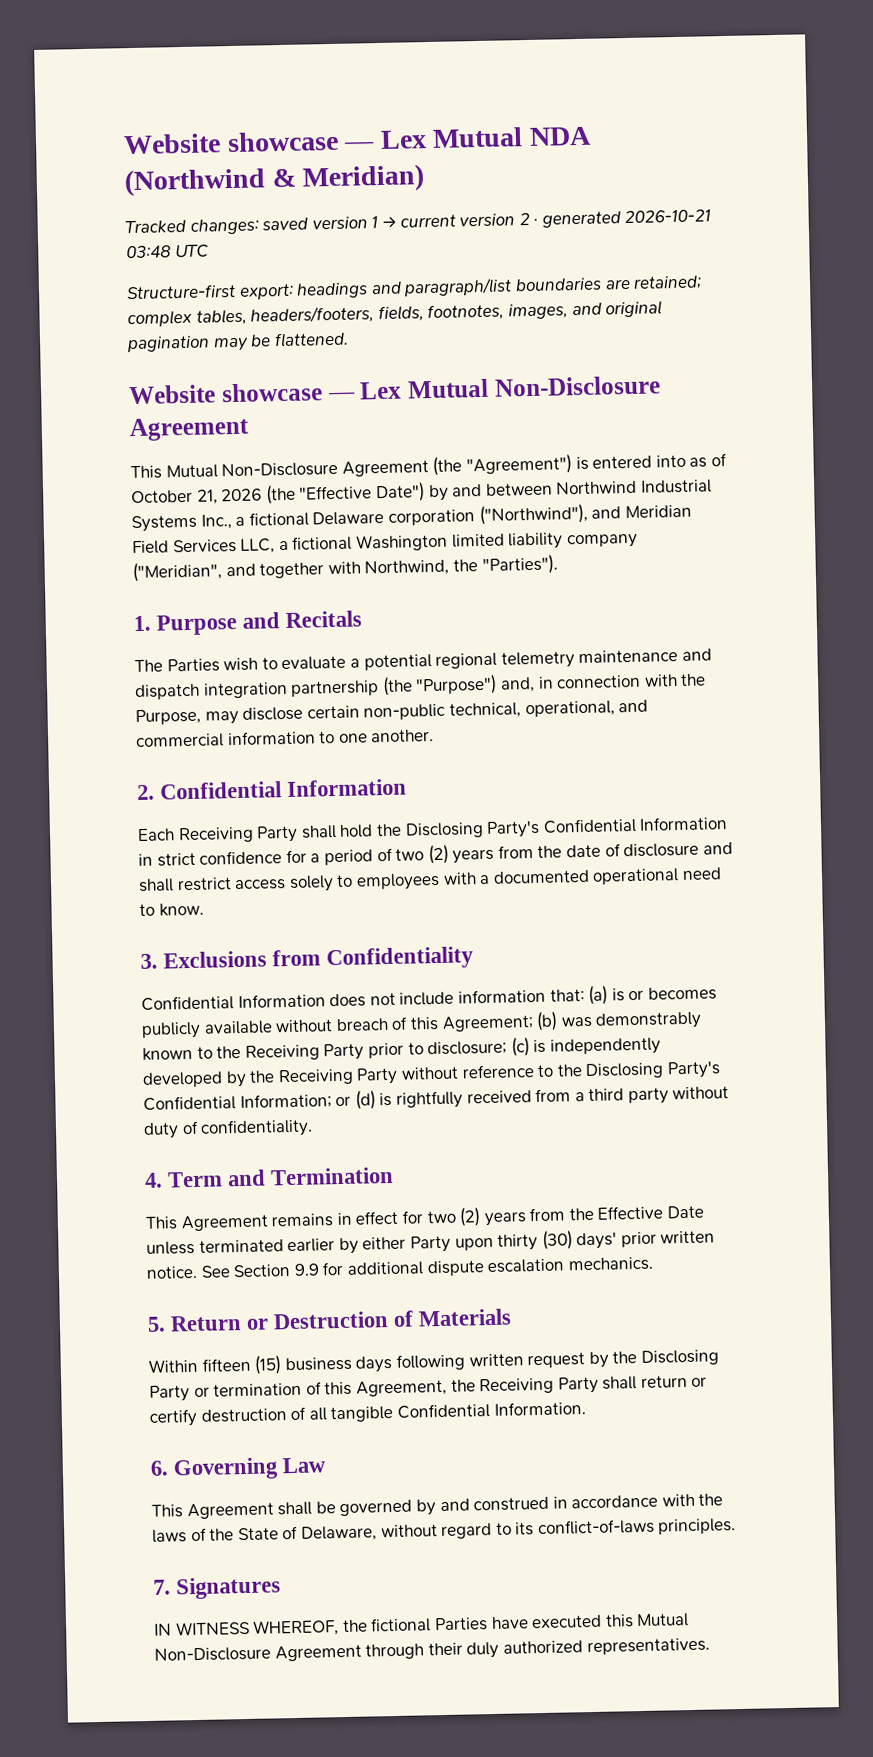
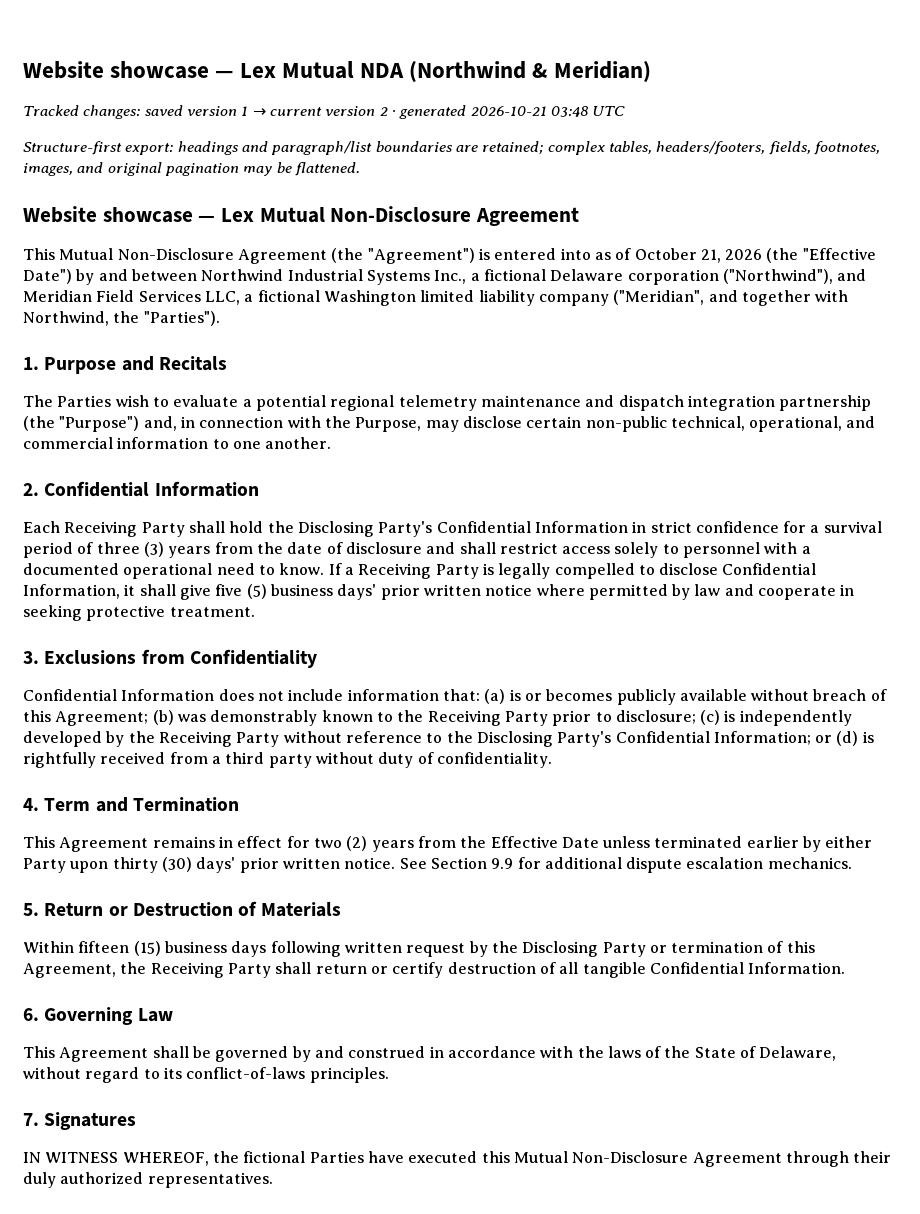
- Each Receiving Party shall hold the Disclosing Party's Confidential Information in strict confidence for a period of two (2) years from the date of disclosure and shall restrict access solely to employees with a documented operational need to know.
+ Each Receiving Party shall hold the Disclosing Party's Confidential Information in strict confidence for a survival period of three (3) years from the date of disclosure and shall restrict access solely to personnel with a documented operational need to know. If a Receiving Party is legally compelled to disclose Confidential Information, it shall give five (5) business days' prior written notice where permitted by law and cooperate in seeking protective treatment.

